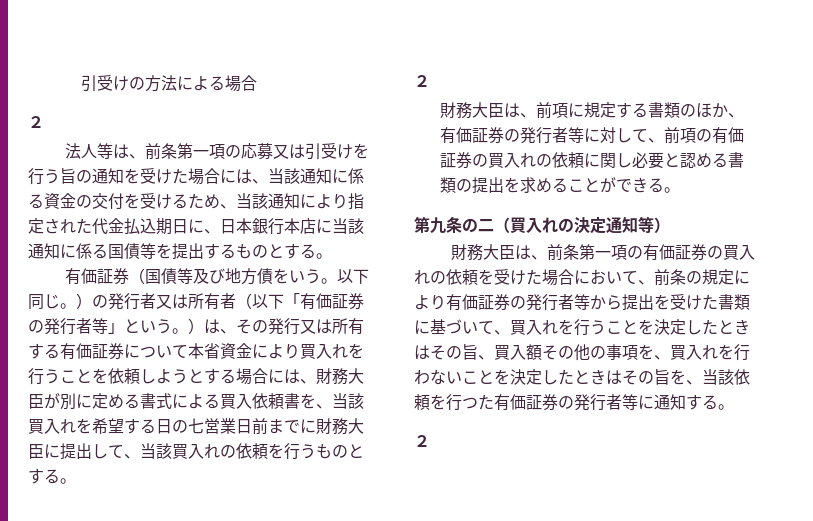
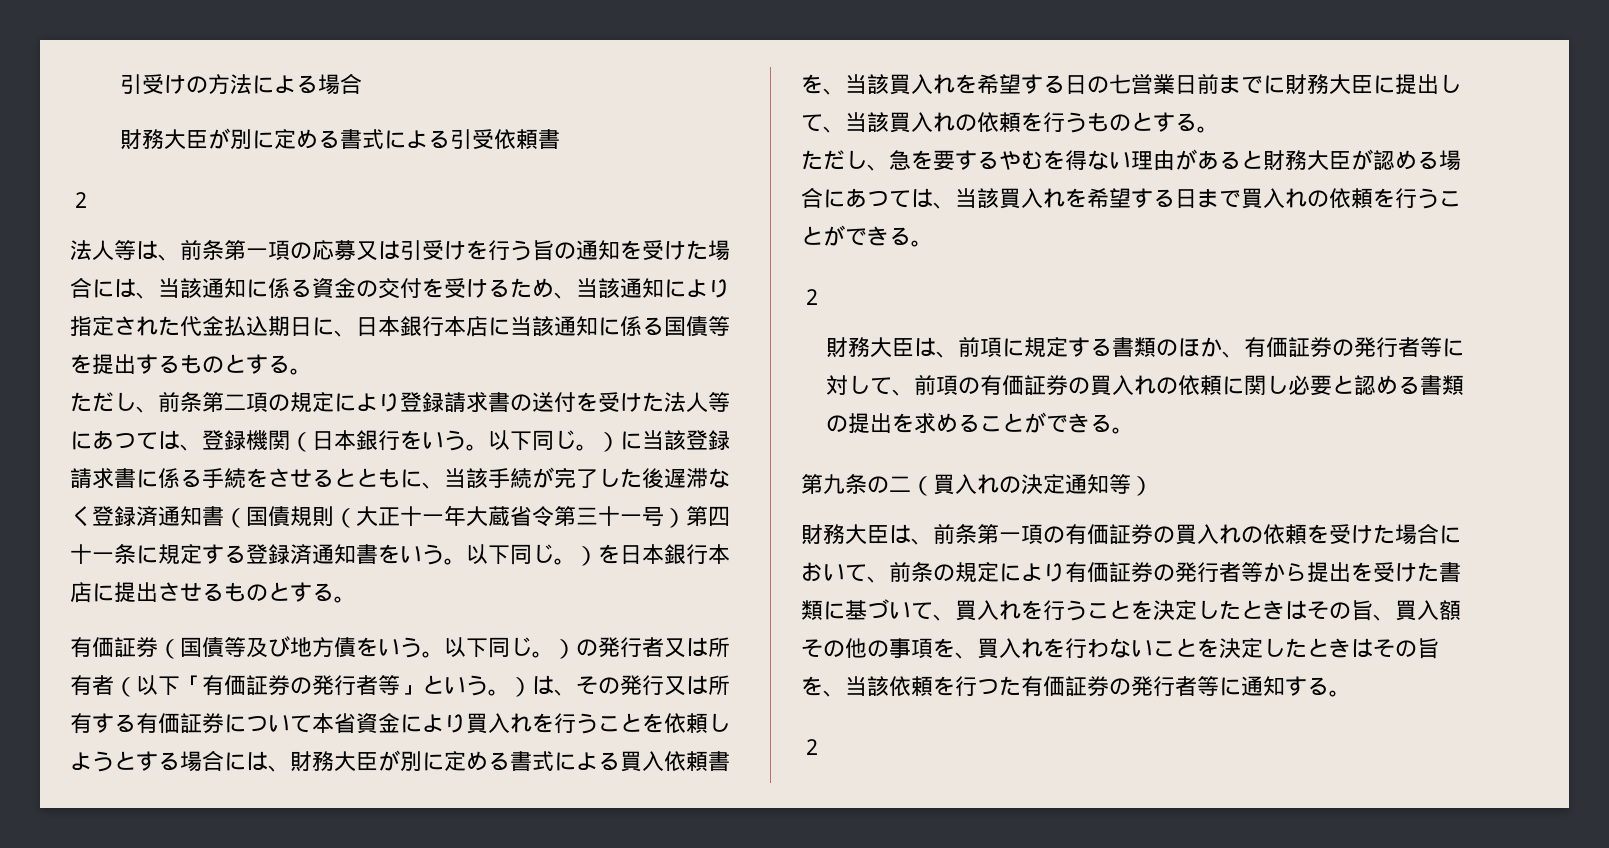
+ 財務大臣が別に定める書式による引受依頼書
+ ただし、前条第二項の規定により登録請求書の送付を受けた法人等にあつては、登録機関（日本銀行をいう。以下同じ。）に当該登録請求書に係る手続をさせるとともに、当該手続が完了した後遅滞なく登録済通知書（国債規則（大正十一年大蔵省令第三十一号）第四十一条に規定する登録済通知書をいう。以下同じ。）を日本銀行本店に提出させるものとする。
+ ただし、急を要するやむを得ない理由があると財務大臣が認める場合にあつては、当該買入れを希望する日まで買入れの依頼を行うことができる。

